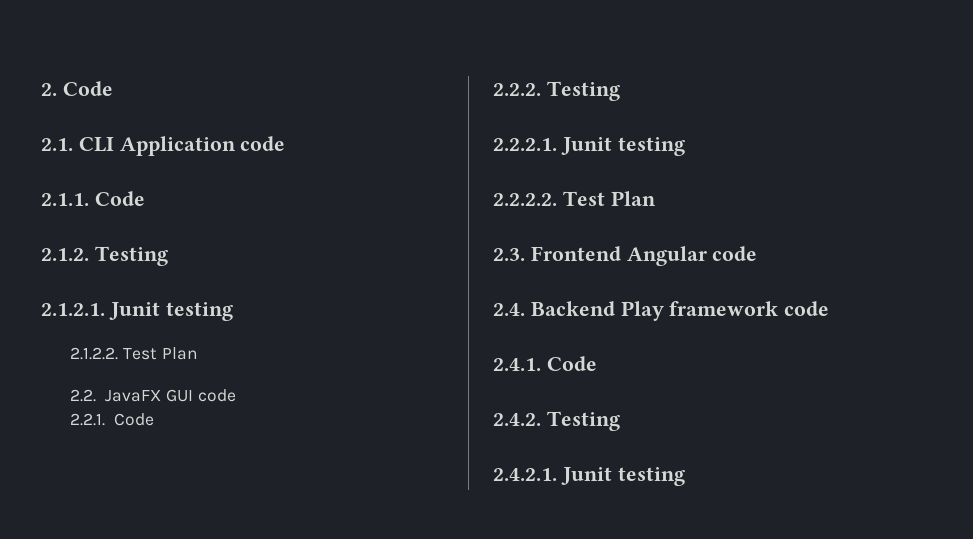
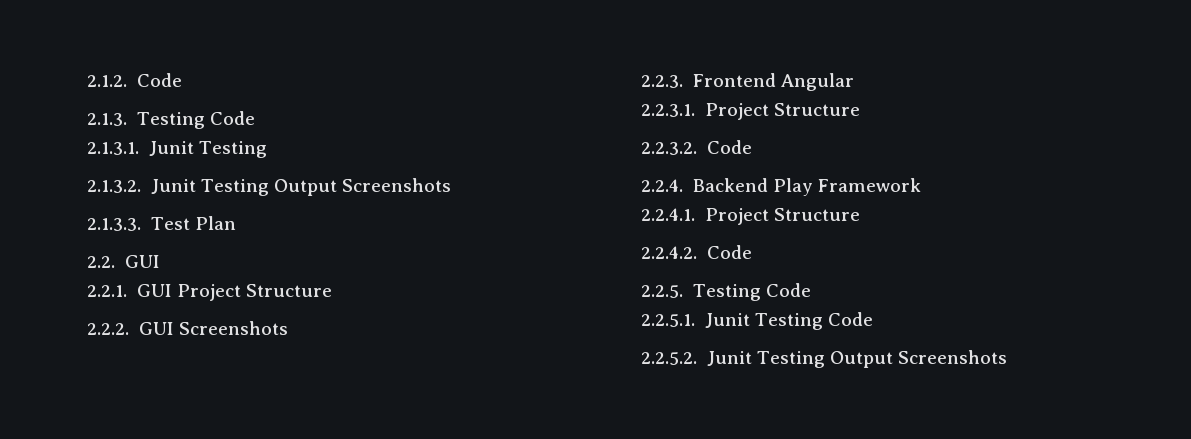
- 2. Code
- 2.1. CLI Application code
- 2.1.1. Code
- 2.1.2. Testing
- 2.1.2.1. Junit testing
- 2.1.2.2. Test Plan
+ 2.1.2. Code
+ 2.1.3. Testing Code
+ 2.1.3.1. Junit Testing
+ 2.1.3.2. Junit Testing Output Screenshots
+ 2.1.3.3. Test Plan
- 2.2. JavaFX GUI code
+ 2.2. GUI
- 2.2.1. Code
- 2.2.2. Testing
- 2.2.2.1. Junit testing
- 2.2.2.2. Test Plan
- 2.3. Frontend Angular code
- 2.4. Backend Play framework code
- 2.4.1. Code
- 2.4.2. Testing
- 2.4.2.1. Junit testing
+ 2.2.1. GUI Project Structure
+ 2.2.2. GUI Screenshots
+ 2.2.3. Frontend Angular
+ 2.2.3.1. Project Structure
+ 2.2.3.2. Code
+ 2.2.4. Backend Play Framework
+ 2.2.4.1. Project Structure
+ 2.2.4.2. Code
+ 2.2.5. Testing Code
+ 2.2.5.1. Junit Testing Code
+ 2.2.5.2. Junit Testing Output Screenshots

